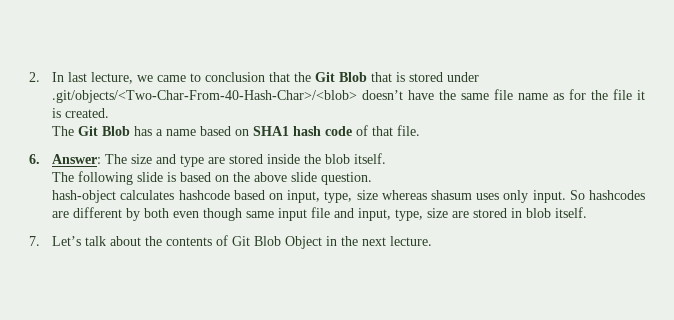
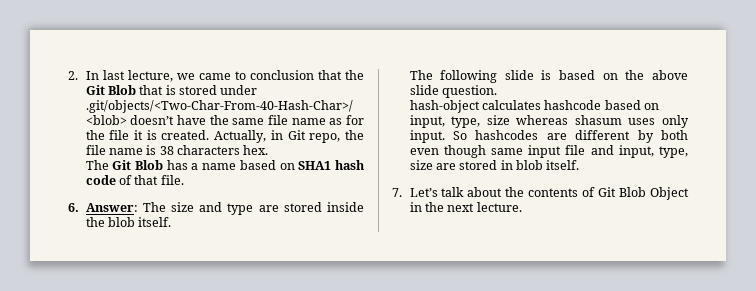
+ Actually, in Git repo, the file name is 38 characters hex.

